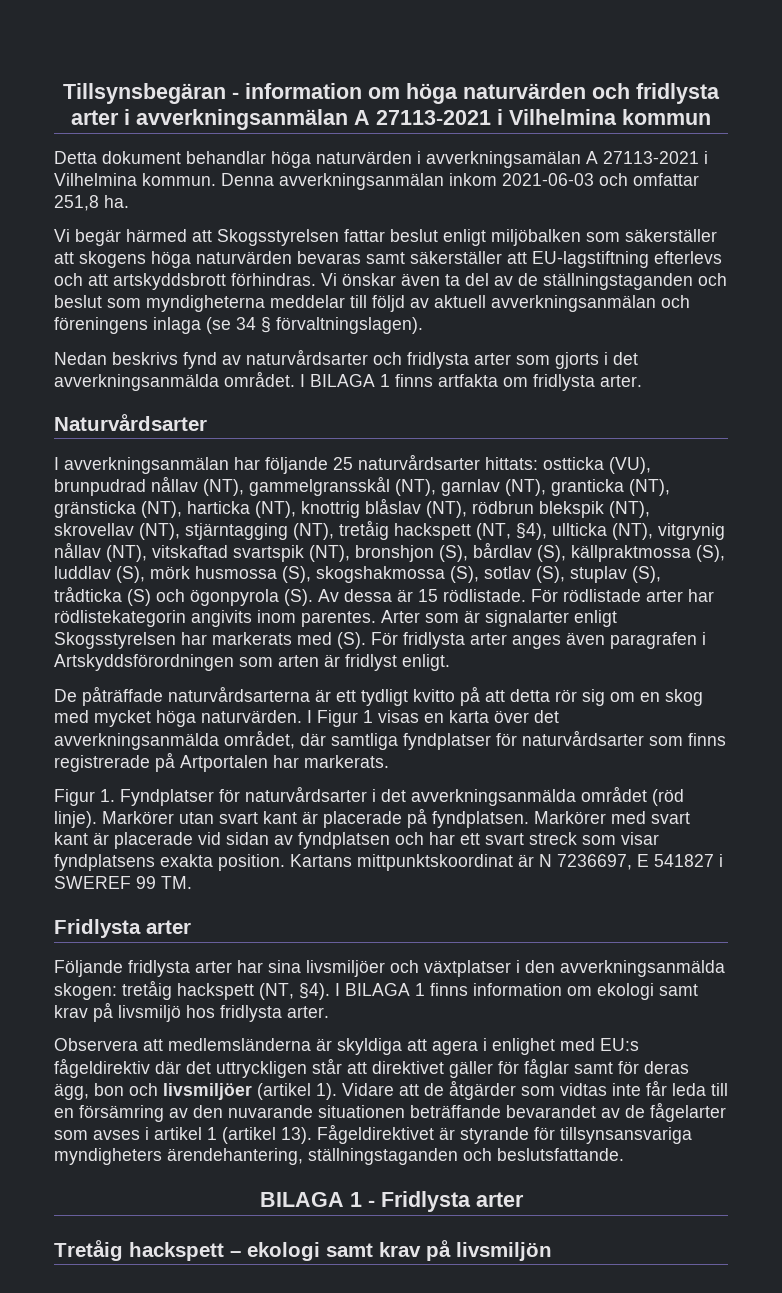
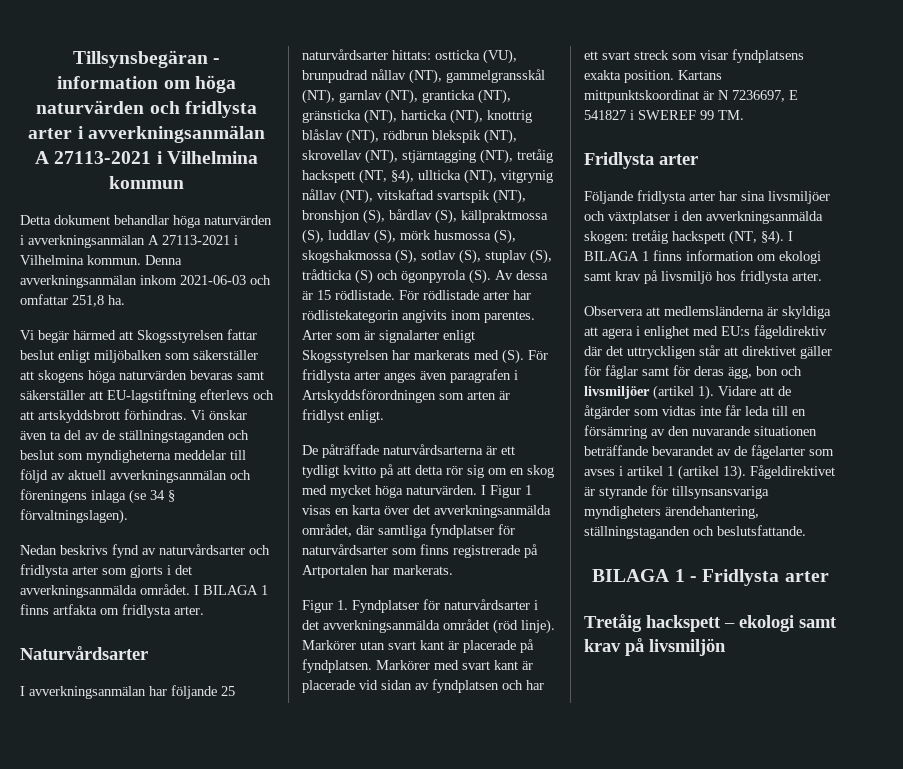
- Detta dokument behandlar höga naturvärden i avverkningsamälan A 27113-2021 i Vilhelmina kommun.
+ Detta dokument behandlar höga naturvärden i avverkningsanmälan A 27113-2021 i Vilhelmina kommun.

